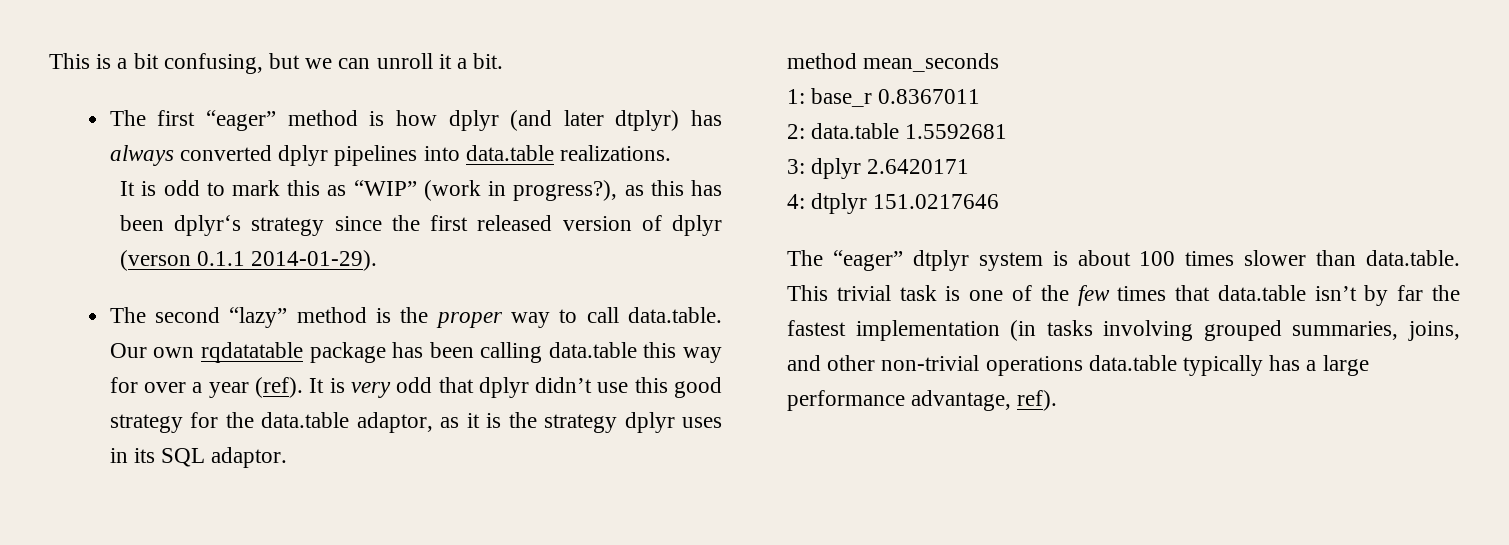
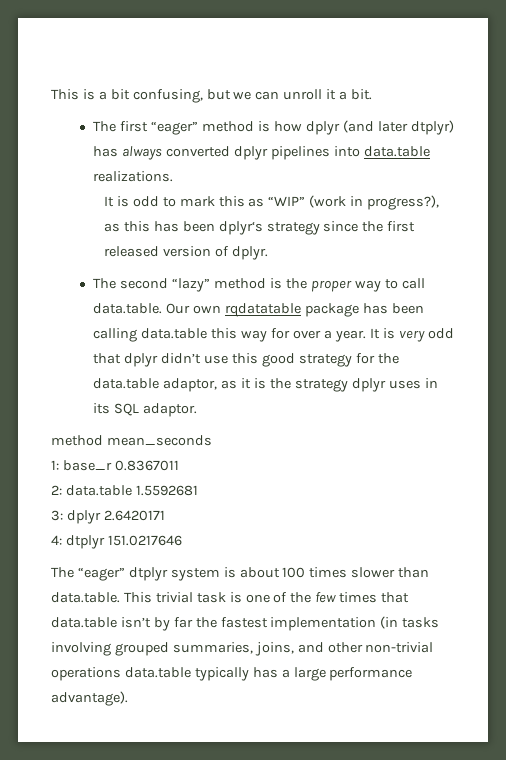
- It is odd to mark this as “WIP” (work in progress?), as this has been dplyr‘s strategy since the first released version of dplyr (verson 0.1.1 2014-01-29).
+ It is odd to mark this as “WIP” (work in progress?), as this has been dplyr‘s strategy since the first released version of dplyr.
- The second “lazy” method is the proper way to call data.table. Our own rqdatatable package has been calling data.table this way for over a year (ref).
+ The second “lazy” method is the proper way to call data.table. Our own rqdatatable package has been calling data.table this way for over a year.
- The “eager” dtplyr system is about 100 times slower than data.table. This trivial task is one of the few times that data.table isn’t by far the fastest implementation (in tasks involving grouped summaries, joins, and other non-trivial operations data.table typically has a large performance advantage, ref).
+ The “eager” dtplyr system is about 100 times slower than data.table. This trivial task is one of the few times that data.table isn’t by far the fastest implementation (in tasks involving grouped summaries, joins, and other non-trivial operations data.table typically has a large performance advantage).

